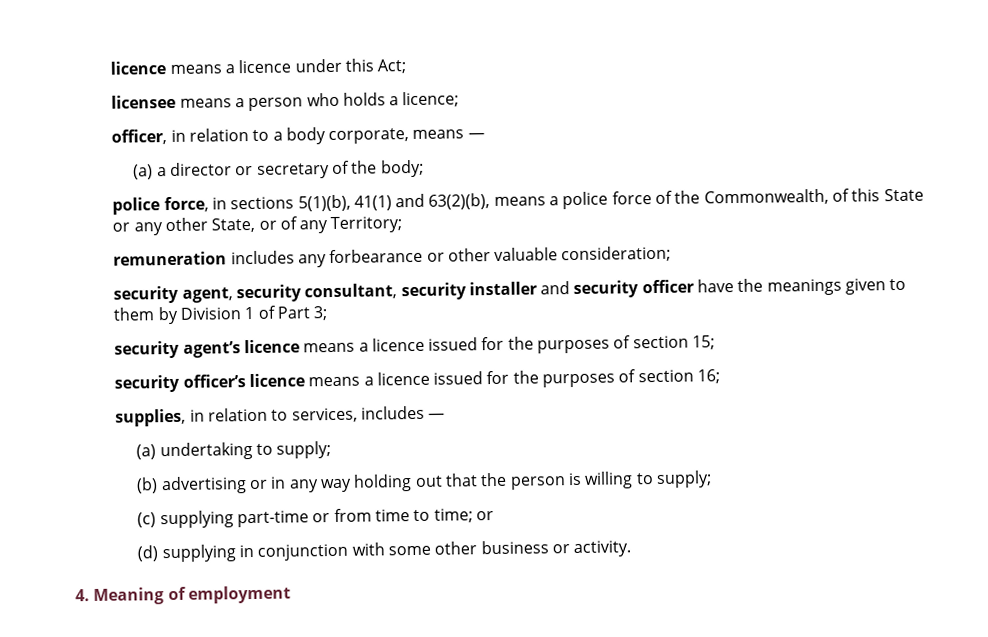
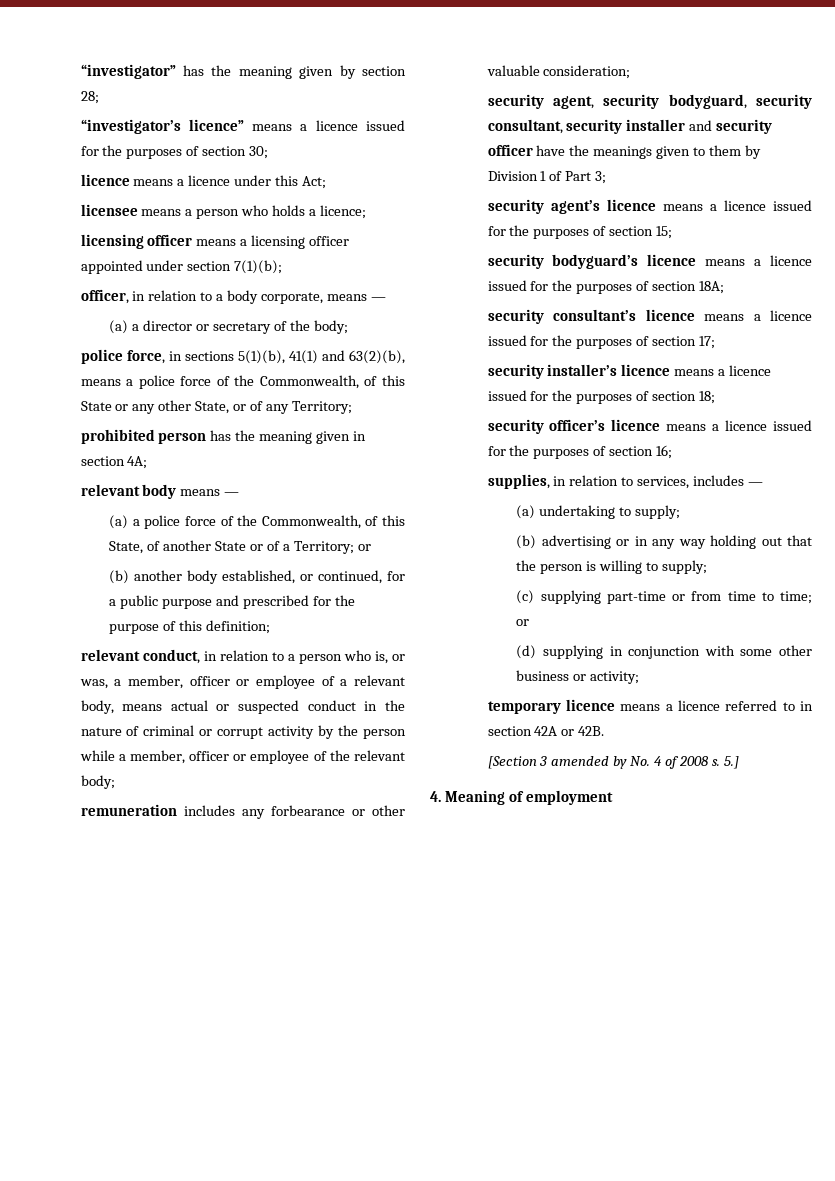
+ “investigator” has the meaning given by section 28;
+ “investigator’s licence” means a licence issued for the purposes of section 30;
+ licensing officer means a licensing officer appointed under section 7(1)(b);
+ prohibited person has the meaning given in section 4A;
+ relevant body means —
+ (a) a police force of the Commonwealth, of this State, of another State or of a Territory; or
+ (b) another body established, or continued, for a public purpose and prescribed for the purpose of this definition;
+ relevant conduct, in relation to a person who is, or was, a member, officer or employee of a relevant body, means actual or suspected conduct in the nature of criminal or corrupt activity by the person while a member, officer or employee of the relevant body;
- security agent, security consultant, security installer and security officer have the meanings given to them by Division 1 of Part 3;
+ security agent, security bodyguard, security consultant, security installer and security officer have the meanings given to them by Division 1 of Part 3;
+ security bodyguard’s licence means a licence issued for the purposes of section 18A;
+ security consultant’s licence means a licence issued for the purposes of section 17;
+ security installer’s licence means a licence issued for the purposes of section 18;
- (d) supplying in conjunction with some other business or activity.
+ (d) supplying in conjunction with some other business or activity;
+ temporary licence means a licence referred to in section 42A or 42B.
+ [Section 3 amended by No. 4 of 2008 s. 5.]

